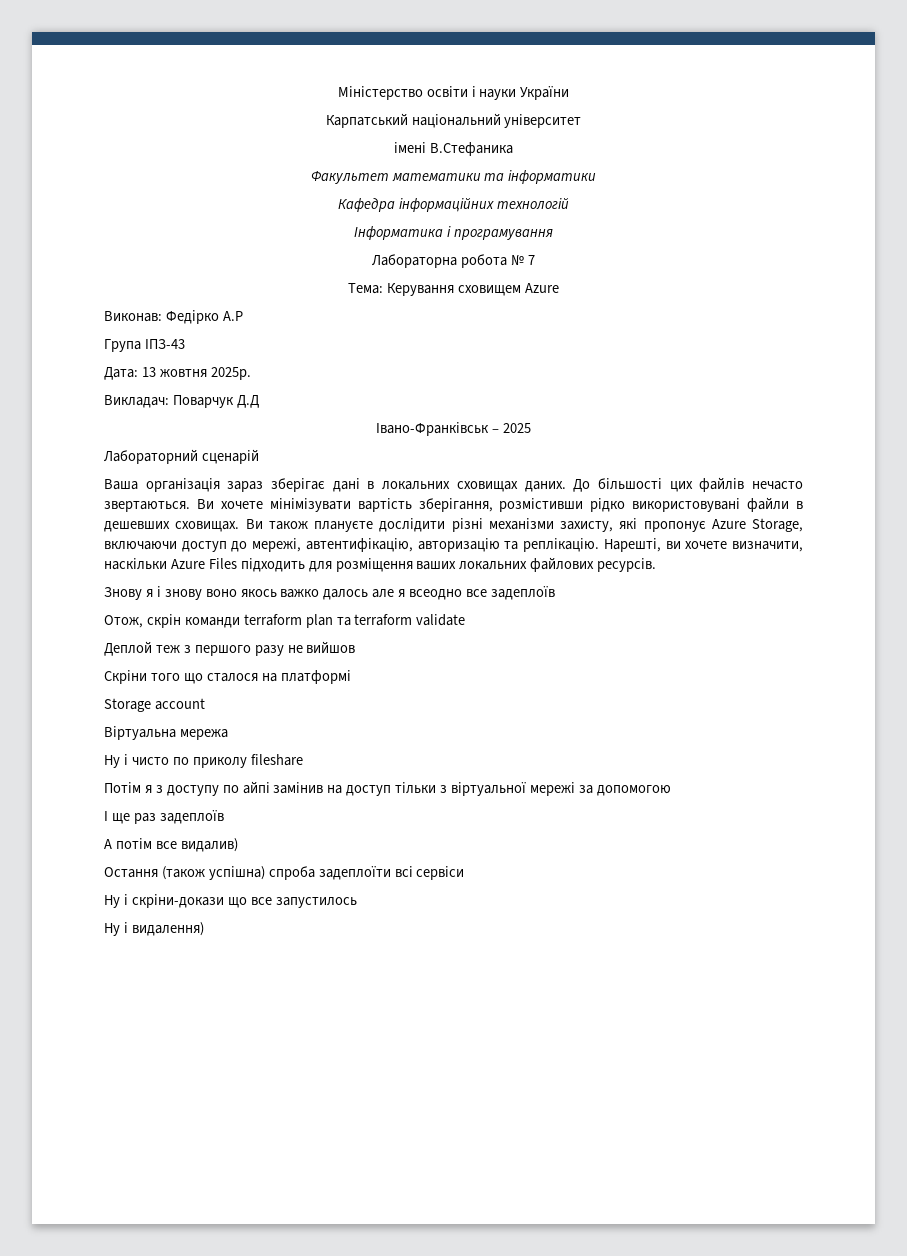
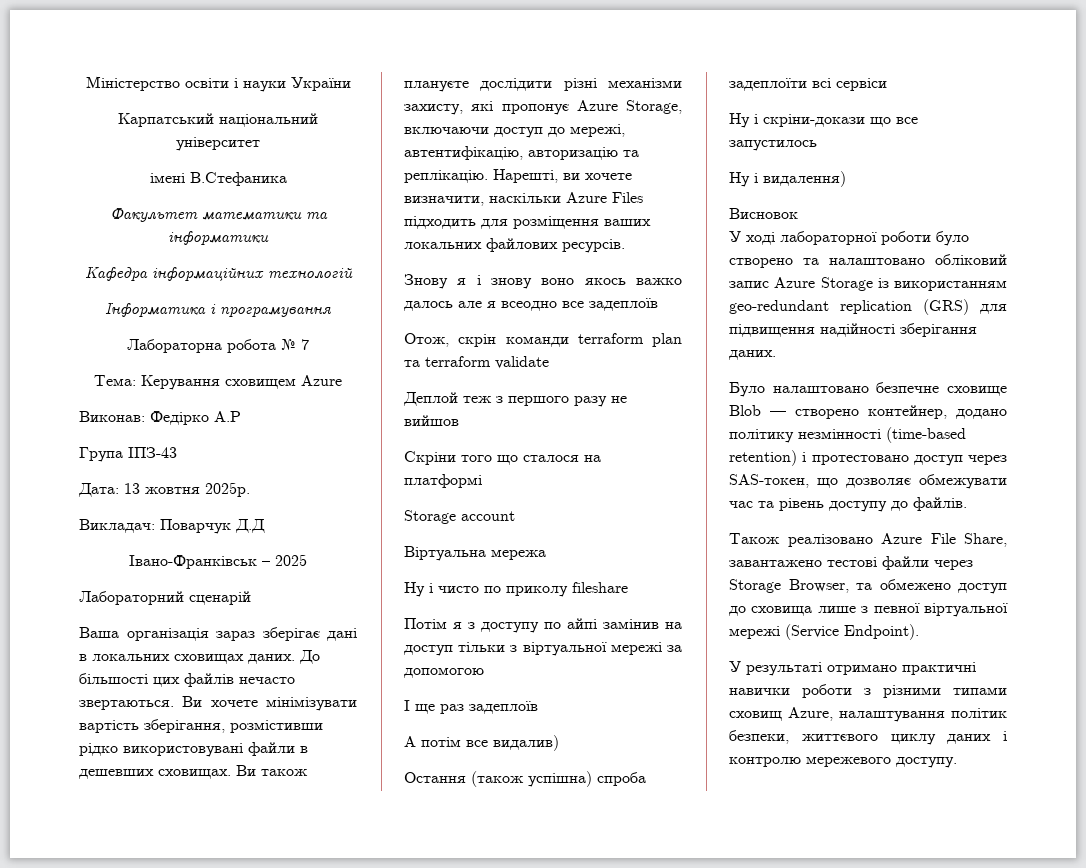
+ Висновок
+ У ході лабораторної роботи було створено та налаштовано обліковий запис Azure Storage із використанням geo-redundant replication (GRS) для підвищення надійності зберігання даних.
+ Було налаштовано безпечне сховище Blob — створено контейнер, додано політику незмінності (time-based retention) і протестовано доступ через SAS-токен, що дозволяє обмежувати час та рівень доступу до файлів.
+ Також реалізовано Azure File Share, завантажено тестові файли через Storage Browser, та обмежено доступ до сховища лише з певної віртуальної мережі (Service Endpoint).
+ У результаті отримано практичні навички роботи з різними типами сховищ Azure, налаштування політик безпеки, життєвого циклу даних і контролю мережевого доступу.

